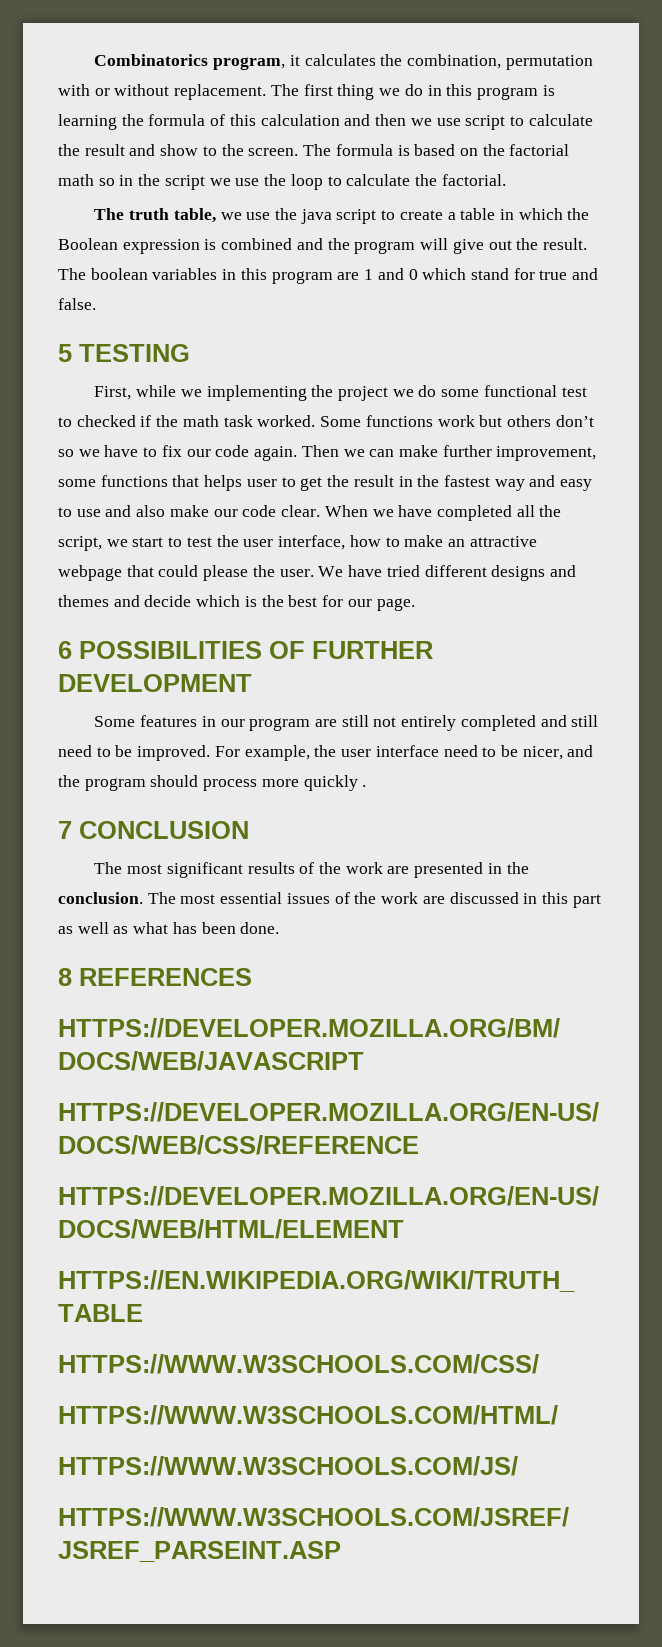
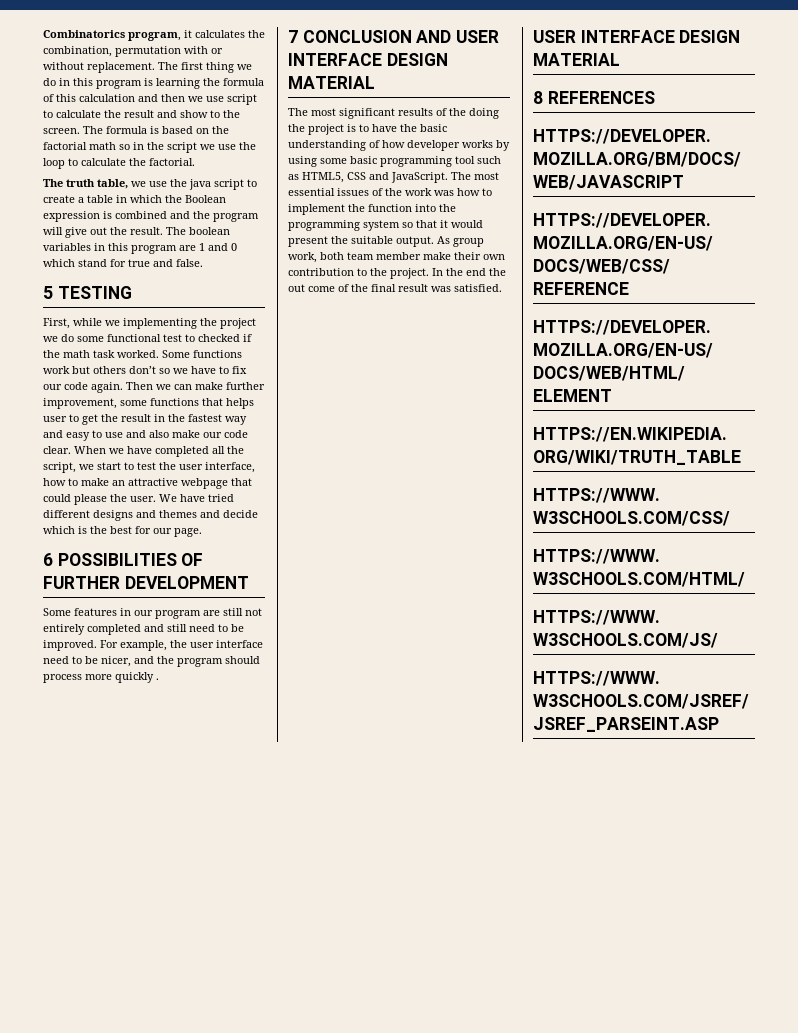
- 7 CONCLUSION
+ 7 CONCLUSION AND USER INTERFACE DESIGN MATERIAL
- The most significant results of the work are presented in the conclusion.
+ The most significant results of the doing the project is to have the basic understanding of how developer works by using some basic programming tool such as HTML5, CSS and JavaScript.
- The most essential issues of the work are discussed in this part as well as what has been done.
+ The most essential issues of the work was how to implement the function into the programming system so that it would present the suitable output. As group work, both team member make their own contribution to the project. In the end the out come of the final result was satisfied.
+ USER INTERFACE DESIGN MATERIAL

